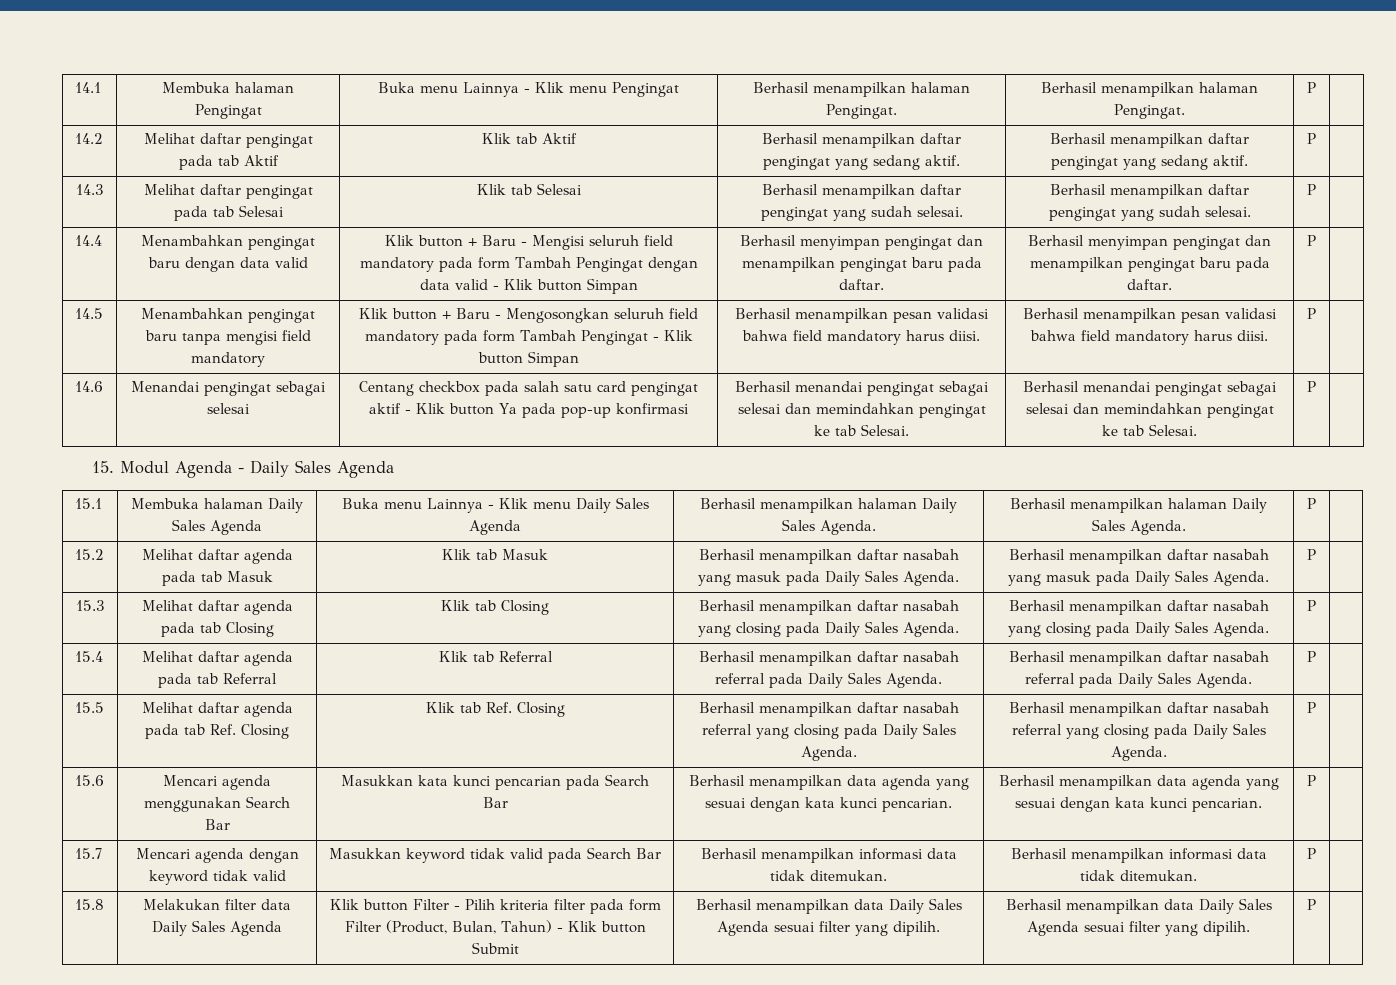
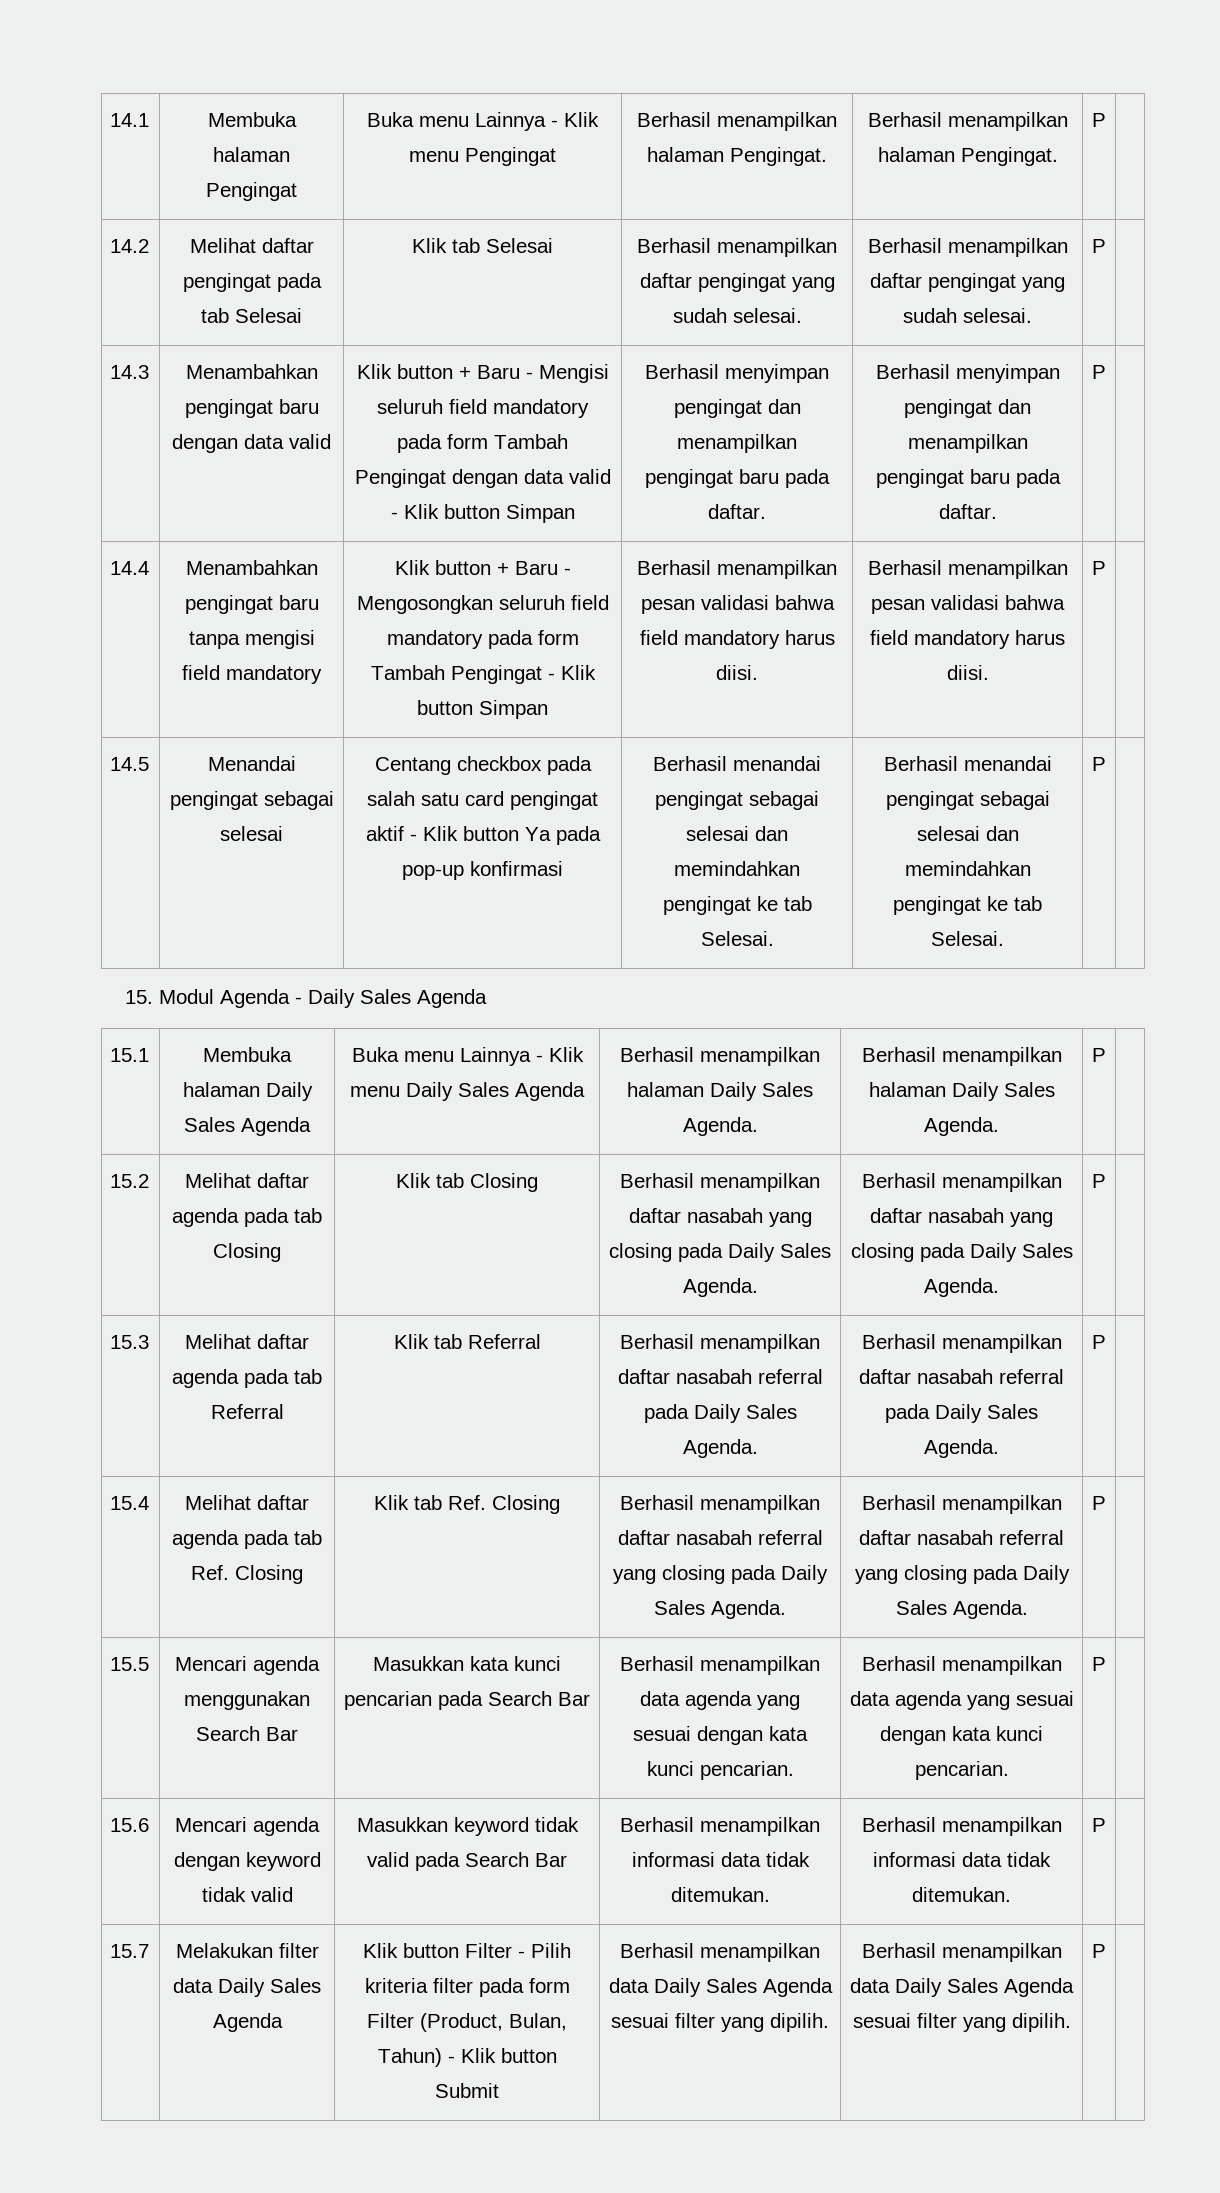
- 14.2 | Melihat daftar pengingat pada tab Aktif | Klik tab Aktif | Berhasil menampilkan daftar pengingat yang sedang aktif. | Berhasil menampilkan daftar pengingat yang sedang aktif. | P |
- 14.3 | Melihat daftar pengingat pada tab Selesai | Klik tab Selesai | Berhasil menampilkan daftar pengingat yang sudah selesai. | Berhasil menampilkan daftar pengingat yang sudah selesai. | P |
+ 14.2 | Melihat daftar pengingat pada tab Selesai | Klik tab Selesai | Berhasil menampilkan daftar pengingat yang sudah selesai. | Berhasil menampilkan daftar pengingat yang sudah selesai. | P |
- 14.4
+ 14.3
- 14.5
+ 14.4
- 14.6
+ 14.5
- 15.2 | Melihat daftar agenda pada tab Masuk | Klik tab Masuk | Berhasil menampilkan daftar nasabah yang masuk pada Daily Sales Agenda. | Berhasil menampilkan daftar nasabah yang masuk pada Daily Sales Agenda. | P |
- 15.3 | Melihat daftar agenda pada tab Closing | Klik tab Closing | Berhasil menampilkan daftar nasabah yang closing pada Daily Sales Agenda. | Berhasil menampilkan daftar nasabah yang closing pada Daily Sales Agenda. | P |
+ 15.2 | Melihat daftar agenda pada tab Closing | Klik tab Closing | Berhasil menampilkan daftar nasabah yang closing pada Daily Sales Agenda. | Berhasil menampilkan daftar nasabah yang closing pada Daily Sales Agenda. | P |
- 15.4 | Melihat daftar agenda pada tab Referral | Klik tab Referral | Berhasil menampilkan daftar nasabah referral pada Daily Sales Agenda. | Berhasil menampilkan daftar nasabah referral pada Daily Sales Agenda. | P |
+ 15.3 | Melihat daftar agenda pada tab Referral | Klik tab Referral | Berhasil menampilkan daftar nasabah referral pada Daily Sales Agenda. | Berhasil menampilkan daftar nasabah referral pada Daily Sales Agenda. | P |
- 15.5 | Melihat daftar agenda pada tab Ref. Closing | Klik tab Ref. Closing | Berhasil menampilkan daftar nasabah referral yang closing pada Daily Sales Agenda. | Berhasil menampilkan daftar nasabah referral yang closing pada Daily Sales Agenda. | P |
+ 15.4 | Melihat daftar agenda pada tab Ref. Closing | Klik tab Ref. Closing | Berhasil menampilkan daftar nasabah referral yang closing pada Daily Sales Agenda. | Berhasil menampilkan daftar nasabah referral yang closing pada Daily Sales Agenda. | P |
- 15.6 | Mencari agenda menggunakan Search Bar | Masukkan kata kunci pencarian pada Search Bar | Berhasil menampilkan data agenda yang sesuai dengan kata kunci pencarian. | Berhasil menampilkan data agenda yang sesuai dengan kata kunci pencarian. | P |
+ 15.5 | Mencari agenda menggunakan Search Bar | Masukkan kata kunci pencarian pada Search Bar | Berhasil menampilkan data agenda yang sesuai dengan kata kunci pencarian. | Berhasil menampilkan data agenda yang sesuai dengan kata kunci pencarian. | P |
- 15.7 | Mencari agenda dengan keyword tidak valid | Masukkan keyword tidak valid pada Search Bar | Berhasil menampilkan informasi data tidak ditemukan. | Berhasil menampilkan informasi data tidak ditemukan. | P |
+ 15.6 | Mencari agenda dengan keyword tidak valid | Masukkan keyword tidak valid pada Search Bar | Berhasil menampilkan informasi data tidak ditemukan. | Berhasil menampilkan informasi data tidak ditemukan. | P |
- 15.8
+ 15.7

